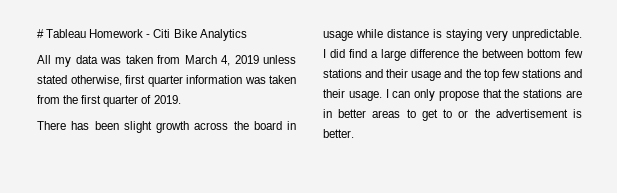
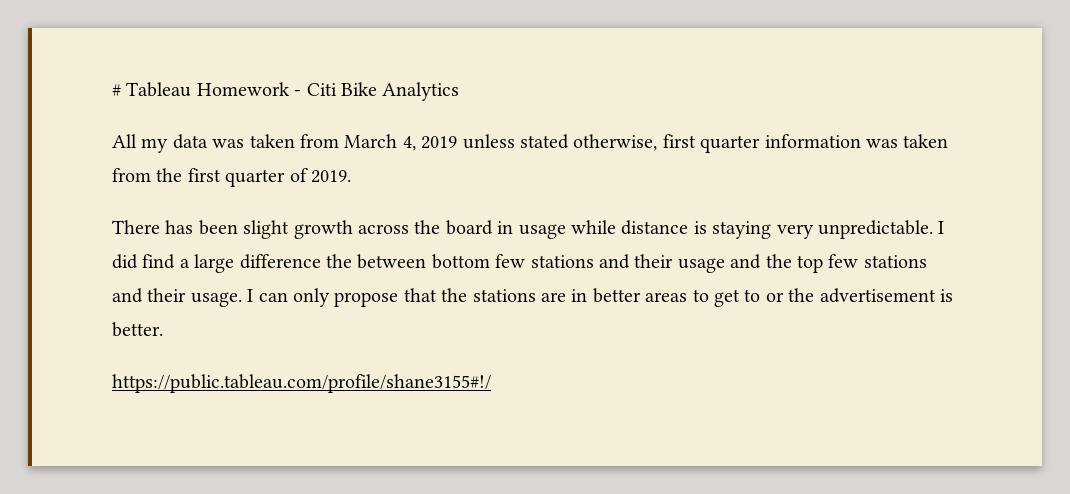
+ https://public.tableau.com/profile/shane3155#!/

